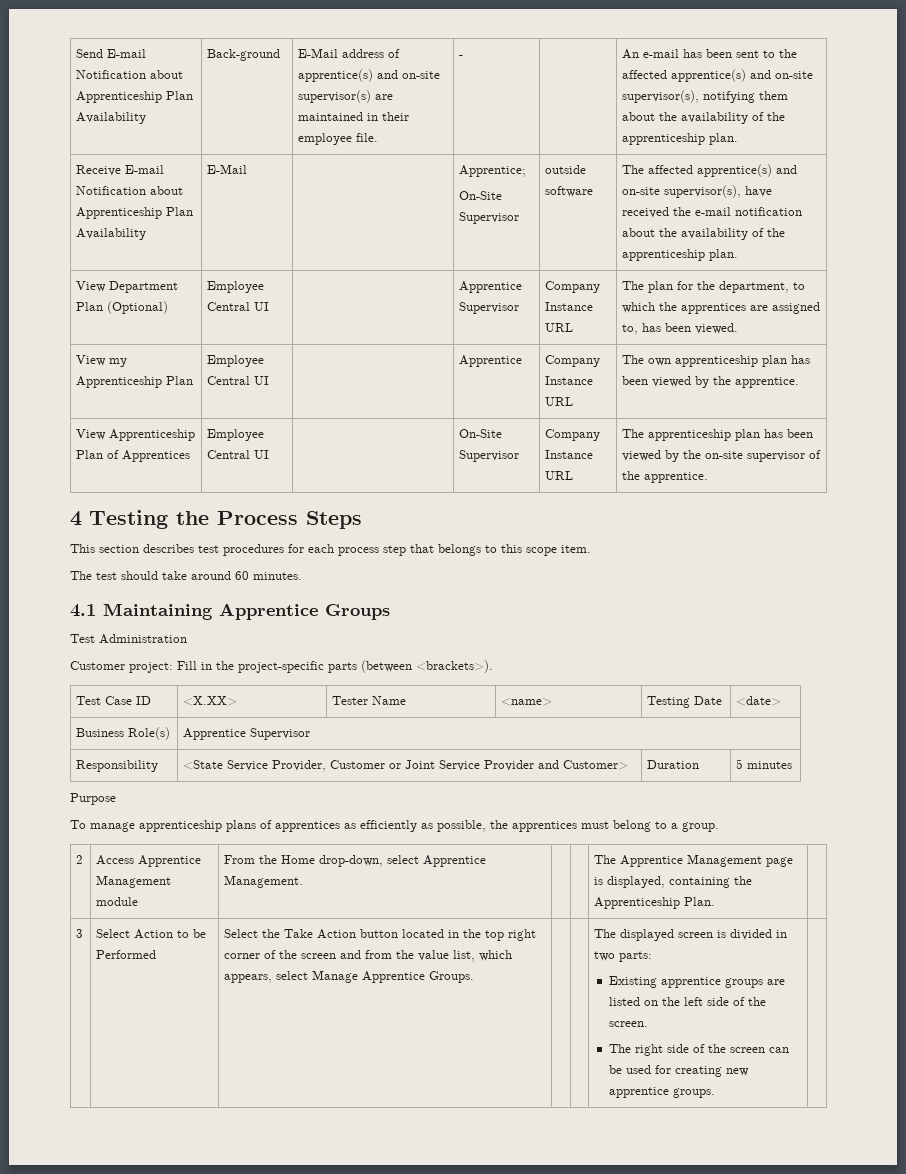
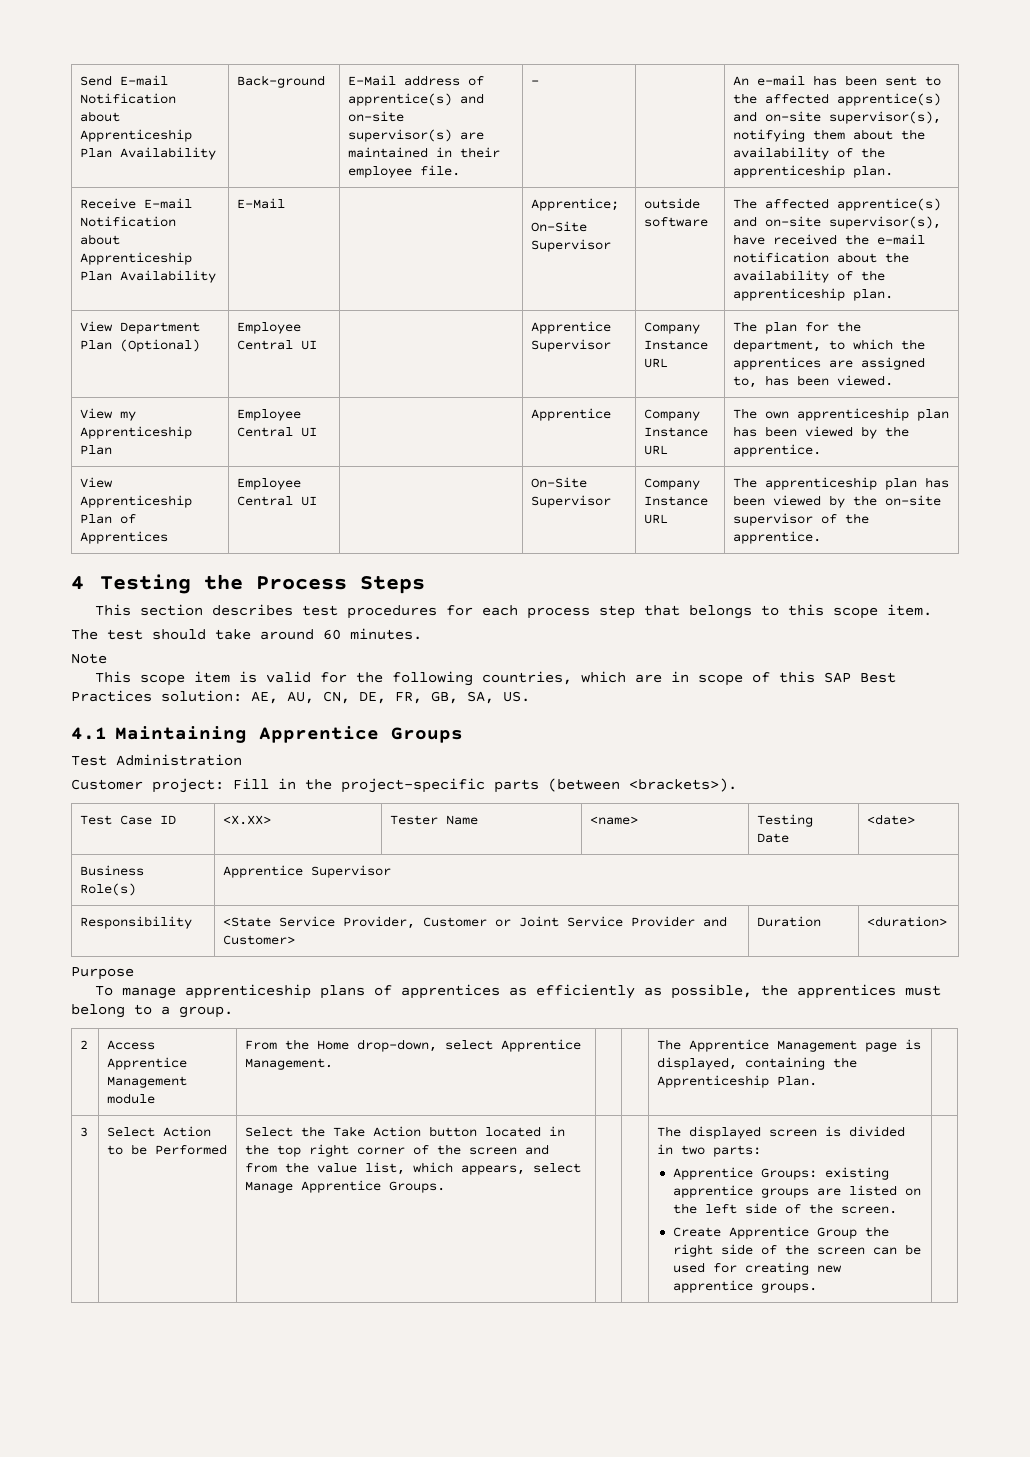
+ Note
+ This scope item is valid for the following countries, which are in scope of this SAP Best Practices solution: AE, AU, CN, DE, FR, GB, SA, US.
- Responsibility | <State Service Provider, Customer or Joint Service Provider and Customer> | Duration | 5 minutes
+ Responsibility | <State Service Provider, Customer or Joint Service Provider and Customer> | Duration | <duration>
- Existing apprentice groups are listed on the left side of the screen.
+ Apprentice Groups: existing apprentice groups are listed on the left side of the screen.
- The right side of the screen can be used for creating new apprentice groups.
+ Create Apprentice Group the right side of the screen can be used for creating new apprentice groups.

